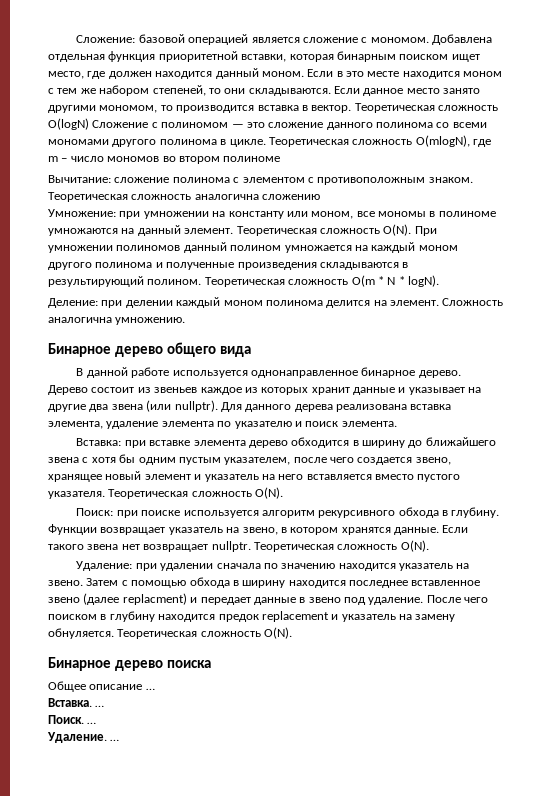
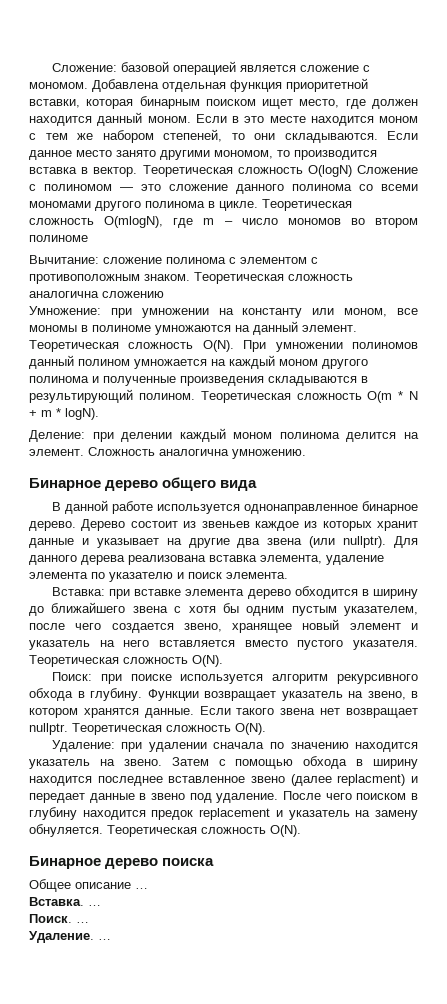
- Теоретическая сложность О(m * N * logN).
+ Теоретическая сложность О(m * N + m * logN).

